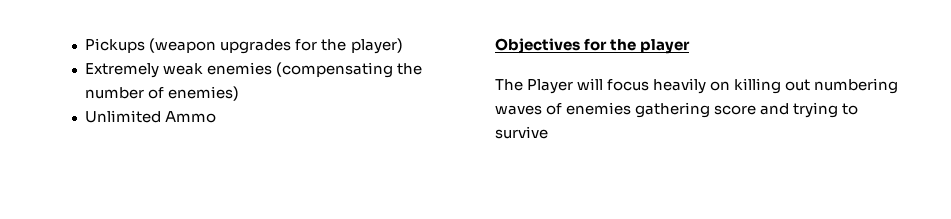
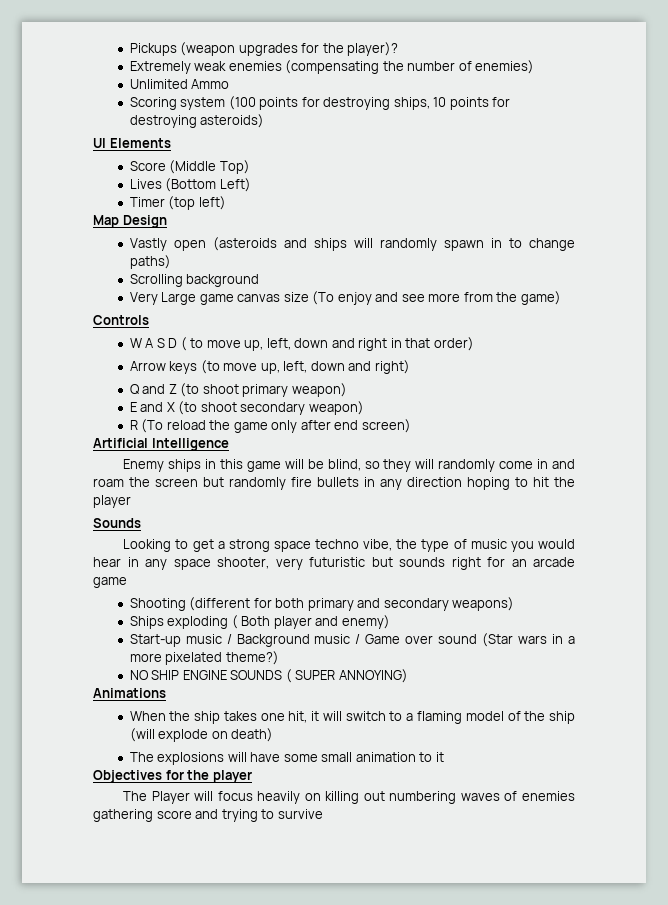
- Pickups (weapon upgrades for the player)
+ Pickups (weapon upgrades for the player)?
+ Scoring system (100 points for destroying ships, 10 points for destroying asteroids)
+ UI Elements
+ Score (Middle Top)
+ Lives (Bottom Left)
+ Timer (top left)
+ Map Design
+ Vastly open (asteroids and ships will randomly spawn in to change paths)
+ Scrolling background
+ Very Large game canvas size (To enjoy and see more from the game)
+ Controls
+ W A S D ( to move up, left, down and right in that order)
+ Arrow keys (to move up, left, down and right)
+ Q and Z (to shoot primary weapon)
+ E and X (to shoot secondary weapon)
+ R (To reload the game only after end screen)
+ Artificial Intelligence
+ Enemy ships in this game will be blind, so they will randomly come in and roam the screen but randomly fire bullets in any direction hoping to hit the player
+ Sounds
+ Looking to get a strong space techno vibe, the type of music you would hear in any space shooter, very futuristic but sounds right for an arcade game
+ Shooting (different for both primary and secondary weapons)
+ Ships exploding ( Both player and enemy)
+ Start-up music / Background music / Game over sound (Star wars in a more pixelated theme?)
+ NO SHIP ENGINE SOUNDS ( SUPER ANNOYING)
+ Animations
+ When the ship takes one hit, it will switch to a flaming model of the ship (will explode on death)
+ The explosions will have some small animation to it

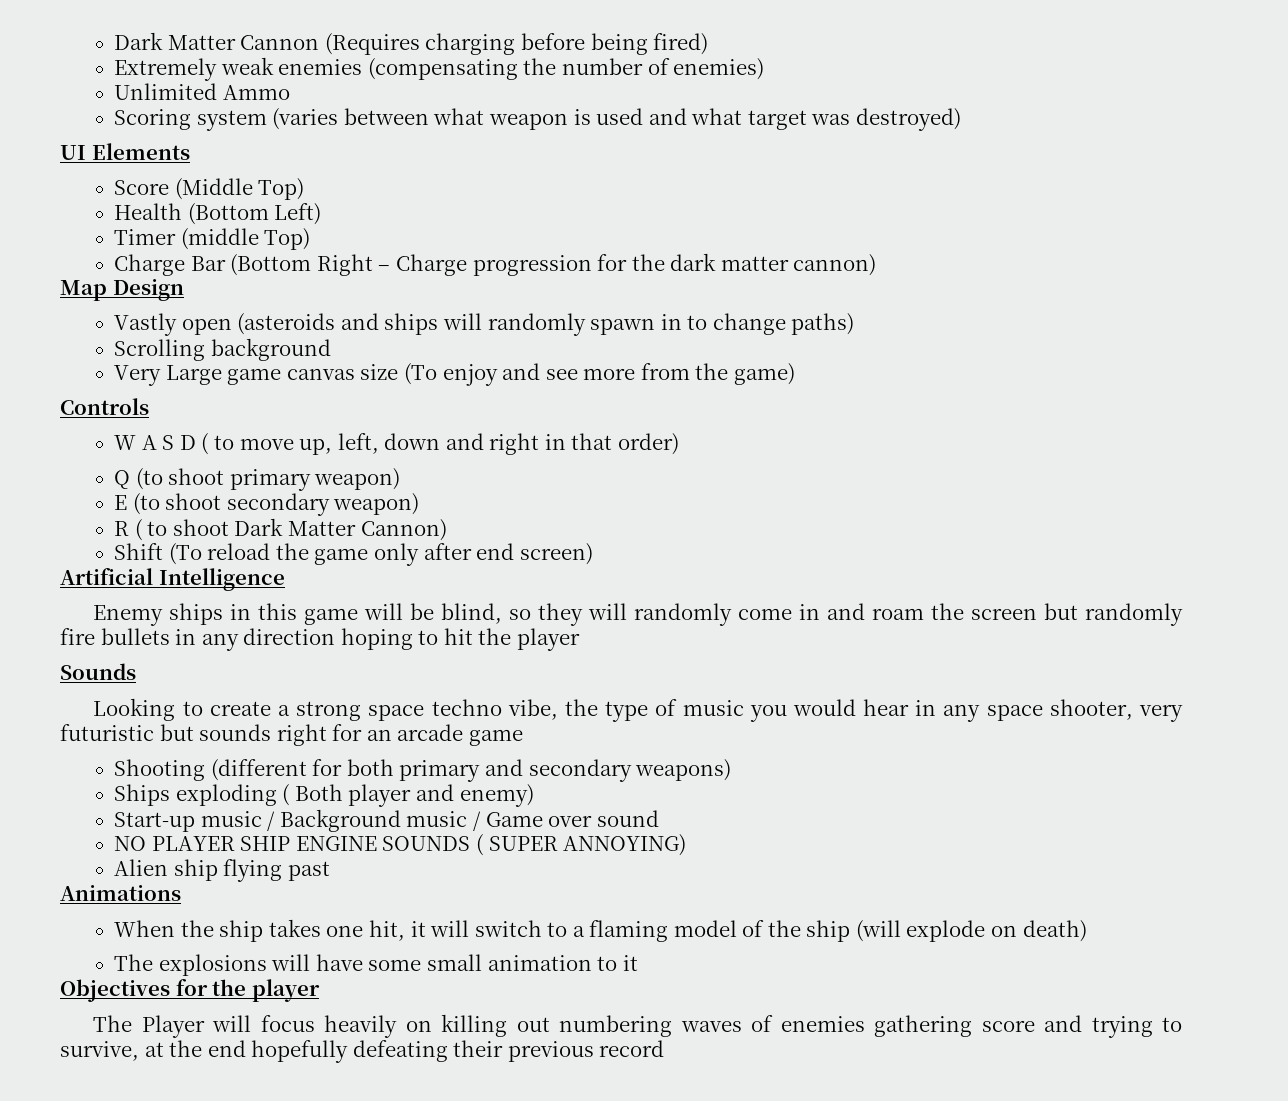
- Pickups (weapon upgrades for the player)?
+ Dark Matter Cannon (Requires charging before being fired)
- Scoring system (100 points for destroying ships, 10 points for destroying asteroids)
+ Scoring system (varies between what weapon is used and what target was destroyed)
- Lives (Bottom Left)
+ Health (Bottom Left)
- Timer (top left)
+ Timer (middle Top)
+ Charge Bar (Bottom Right – Charge progression for the dark matter cannon)
- Arrow keys (to move up, left, down and right)
- Q and Z (to shoot primary weapon)
+ Q (to shoot primary weapon)
- E and X (to shoot secondary weapon)
+ E (to shoot secondary weapon)
- R (To reload the game only after end screen)
+ R ( to shoot Dark Matter Cannon)
+ Shift (To reload the game only after end screen)
- Looking to get a strong space techno vibe, the type of music you would hear in any space shooter, very futuristic but sounds right for an arcade game
+ Looking to create a strong space techno vibe, the type of music you would hear in any space shooter, very futuristic but sounds right for an arcade game
- Start-up music / Background music / Game over sound (Star wars in a more pixelated theme?)
+ Start-up music / Background music / Game over sound
- NO SHIP ENGINE SOUNDS ( SUPER ANNOYING)
+ NO PLAYER SHIP ENGINE SOUNDS ( SUPER ANNOYING)
+ Alien ship flying past
- The Player will focus heavily on killing out numbering waves of enemies gathering score and trying to survive
+ The Player will focus heavily on killing out numbering waves of enemies gathering score and trying to survive, at the end hopefully defeating their previous record

